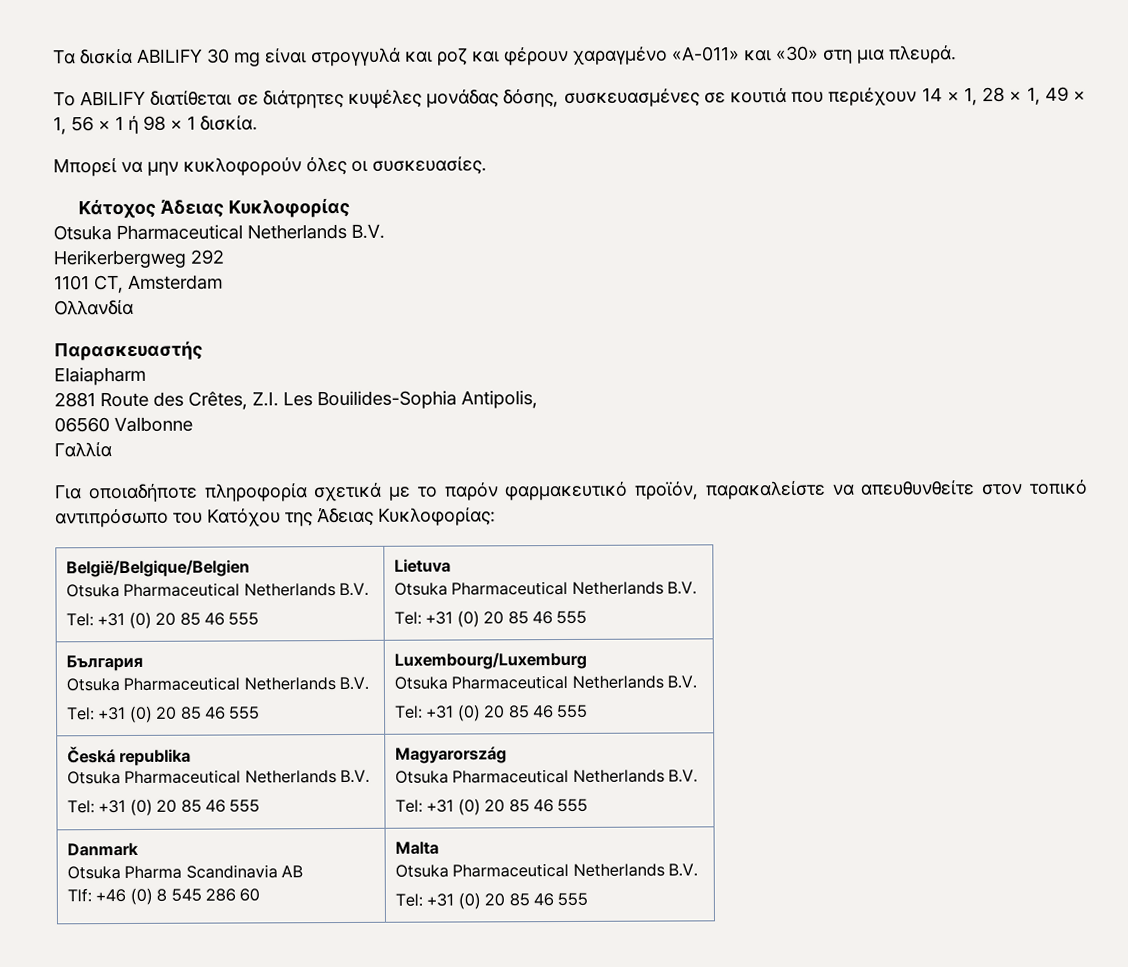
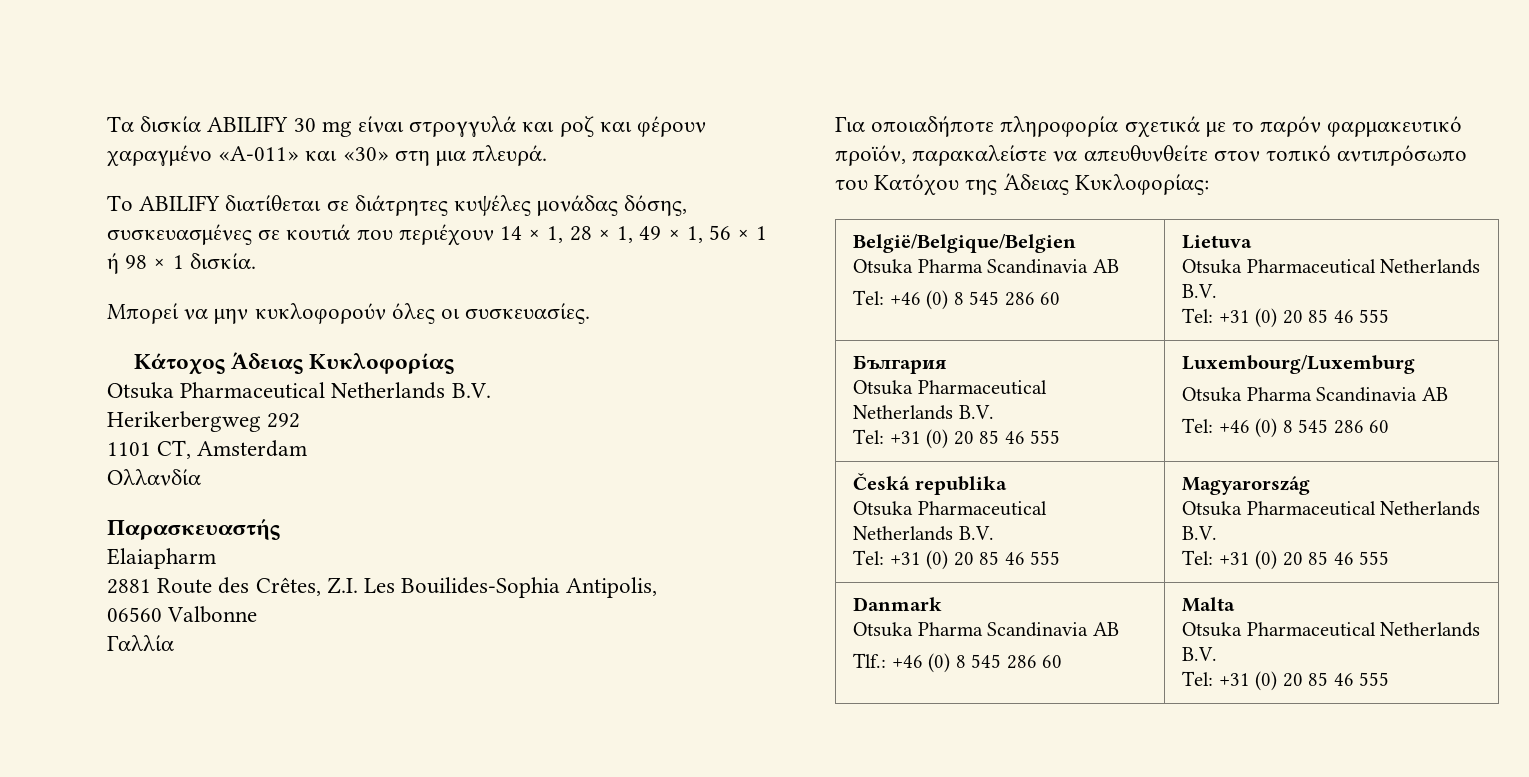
  België/Belgique/Belgien
- Otsuka Pharmaceutical Netherlands B.V.
- Tel: +31 (0) 20 85 46 555 | Lietuva
+ Otsuka Pharma Scandinavia AB
+ Tel: +46 (0) 8 545 286 60 | Lietuva
  България
  Otsuka Pharmaceutical Netherlands B.V.
  Tel: +31 (0) 20 85 46 555 | Luxembourg/Luxemburg
- Otsuka Pharmaceutical Netherlands B.V.
- Tel: +31 (0) 20 85 46 555
+ Otsuka Pharma Scandinavia AB
+ Tel: +46 (0) 8 545 286 60
  Danmark
  Otsuka Pharma Scandinavia AB
- Tlf: +46 (0) 8 545 286 60 | Malta
+ Tlf.: +46 (0) 8 545 286 60 | Malta

